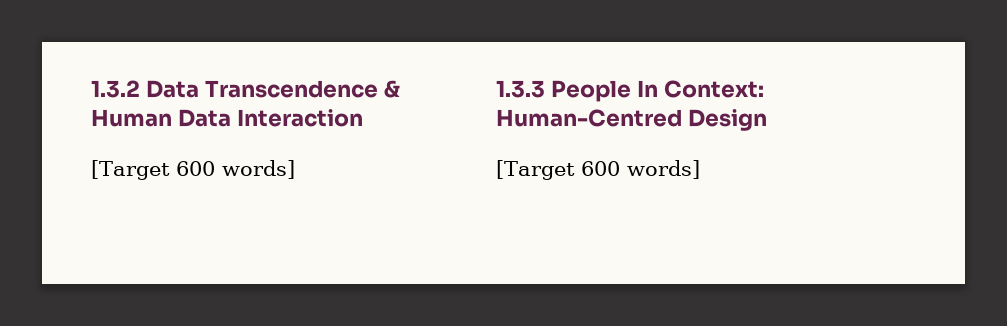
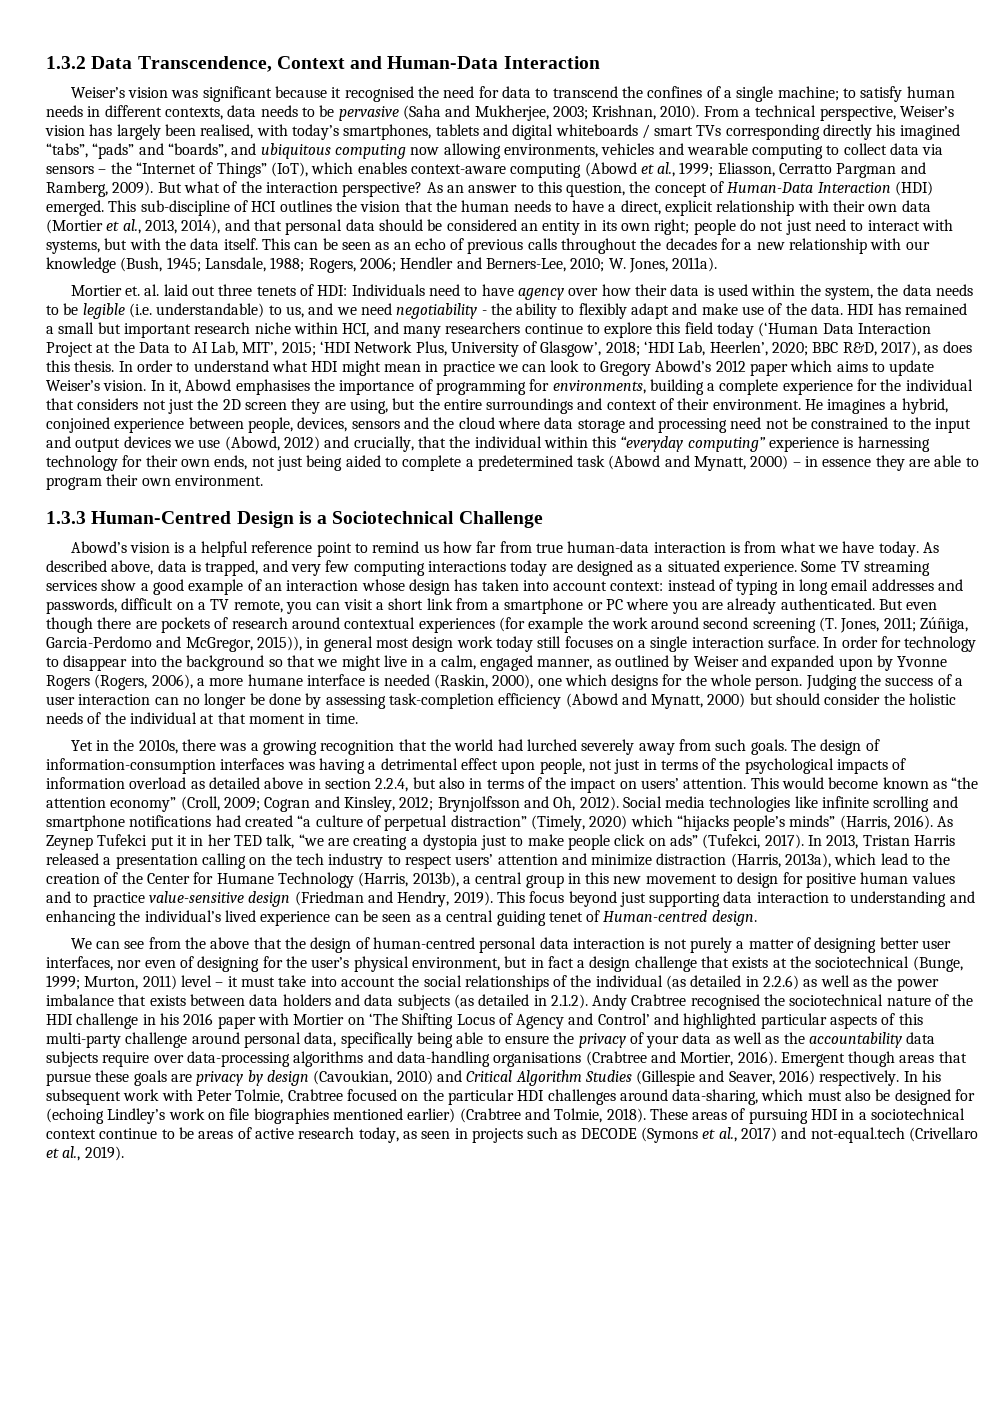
- 1.3.2 Data Transcendence & Human Data Interaction
- [Target 600 words]
- 1.3.3 People In Context: Human-Centred Design
- [Target 600 words]
+ 1.3.2 Data Transcendence, Context and Human-Data Interaction
+ Weiser’s vision was significant because it recognised the need for data to transcend the confines of a single machine; to satisfy human needs in different contexts, data needs to be pervasive (Saha and Mukherjee, 2003; Krishnan, 2010). From a technical perspective, Weiser’s vision has largely been realised, with today’s smartphones, tablets and digital whiteboards / smart TVs corresponding directly his imagined “tabs”, “pads” and “boards”, and ubiquitous computing now allowing environments, vehicles and wearable computing to collect data via sensors – the “Internet of Things” (IoT), which enables context-aware computing (Abowd et al., 1999; Eliasson, Cerratto Pargman and Ramberg, 2009). But what of the interaction perspective? As an answer to this question, the concept of Human-Data Interaction (HDI) emerged. This sub-discipline of HCI outlines the vision that the human needs to have a direct, explicit relationship with their own data (Mortier et al., 2013, 2014), and that personal data should be considered an entity in its own right; people do not just need to interact with systems, but with the data itself. This can be seen as an echo of previous calls throughout the decades for a new relationship with our knowledge (Bush, 1945; Lansdale, 1988; Rogers, 2006; Hendler and Berners-Lee, 2010; W. Jones, 2011a).
+ Mortier et. al. laid out three tenets of HDI: Individuals need to have agency over how their data is used within the system, the data needs to be legible (i.e. understandable) to us, and we need negotiability - the ability to flexibly adapt and make use of the data. HDI has remained a small but important research niche within HCI, and many researchers continue to explore this field today (‘Human Data Interaction Project at the Data to AI Lab, MIT’, 2015; ‘HDI Network Plus, University of Glasgow’, 2018; ‘HDI Lab, Heerlen’, 2020; BBC R&D, 2017), as does this thesis. In order to understand what HDI might mean in practice we can look to Gregory Abowd’s 2012 paper which aims to update Weiser’s vision. In it, Abowd emphasises the importance of programming for environments, building a complete experience for the individual that considers not just the 2D screen they are using, but the entire surroundings and context of their environment. He imagines a hybrid, conjoined experience between people, devices, sensors and the cloud where data storage and processing need not be constrained to the input and output devices we use (Abowd, 2012) and crucially, that the individual within this “everyday computing” experience is harnessing technology for their own ends, not just being aided to complete a predetermined task (Abowd and Mynatt, 2000) – in essence they are able to program their own environment.
+ 1.3.3 Human-Centred Design is a Sociotechnical Challenge
+ Abowd’s vision is a helpful reference point to remind us how far from true human-data interaction is from what we have today. As described above, data is trapped, and very few computing interactions today are designed as a situated experience. Some TV streaming services show a good example of an interaction whose design has taken into account context: instead of typing in long email addresses and passwords, difficult on a TV remote, you can visit a short link from a smartphone or PC where you are already authenticated. But even though there are pockets of research around contextual experiences (for example the work around second screening (T. Jones, 2011; Zúñiga, Garcia-Perdomo and McGregor, 2015)), in general most design work today still focuses on a single interaction surface. In order for technology to disappear into the background so that we might live in a calm, engaged manner, as outlined by Weiser and expanded upon by Yvonne Rogers (Rogers, 2006), a more humane interface is needed (Raskin, 2000), one which designs for the whole person. Judging the success of a user interaction can no longer be done by assessing task-completion efficiency (Abowd and Mynatt, 2000) but should consider the holistic needs of the individual at that moment in time.
+ Yet in the 2010s, there was a growing recognition that the world had lurched severely away from such goals. The design of information-consumption interfaces was having a detrimental effect upon people, not just in terms of the psychological impacts of information overload as detailed above in section 2.2.4, but also in terms of the impact on users’ attention. This would become known as “the attention economy” (Croll, 2009; Cogran and Kinsley, 2012; Brynjolfsson and Oh, 2012). Social media technologies like infinite scrolling and smartphone notifications had created “a culture of perpetual distraction” (Timely, 2020) which “hijacks people’s minds” (Harris, 2016). As Zeynep Tufekci put it in her TED talk, “we are creating a dystopia just to make people click on ads” (Tufekci, 2017). In 2013, Tristan Harris released a presentation calling on the tech industry to respect users’ attention and minimize distraction (Harris, 2013a), which lead to the creation of the Center for Humane Technology (Harris, 2013b), a central group in this new movement to design for positive human values and to practice value-sensitive design (Friedman and Hendry, 2019). This focus beyond just supporting data interaction to understanding and enhancing the individual’s lived experience can be seen as a central guiding tenet of Human-centred design.
+ We can see from the above that the design of human-centred personal data interaction is not purely a matter of designing better user interfaces, nor even of designing for the user’s physical environment, but in fact a design challenge that exists at the sociotechnical (Bunge, 1999; Murton, 2011) level – it must take into account the social relationships of the individual (as detailed in 2.2.6) as well as the power imbalance that exists between data holders and data subjects (as detailed in 2.1.2). Andy Crabtree recognised the sociotechnical nature of the HDI challenge in his 2016 paper with Mortier on ‘The Shifting Locus of Agency and Control’ and highlighted particular aspects of this multi-party challenge around personal data, specifically being able to ensure the privacy of your data as well as the accountability data subjects require over data-processing algorithms and data-handling organisations (Crabtree and Mortier, 2016). Emergent though areas that pursue these goals are privacy by design (Cavoukian, 2010) and Critical Algorithm Studies (Gillespie and Seaver, 2016) respectively. In his subsequent work with Peter Tolmie, Crabtree focused on the particular HDI challenges around data-sharing, which must also be designed for (echoing Lindley’s work on file biographies mentioned earlier) (Crabtree and Tolmie, 2018). These areas of pursuing HDI in a sociotechnical context continue to be areas of active research today, as seen in projects such as DECODE (Symons et al., 2017) and not-equal.tech (Crivellaro et al., 2019).

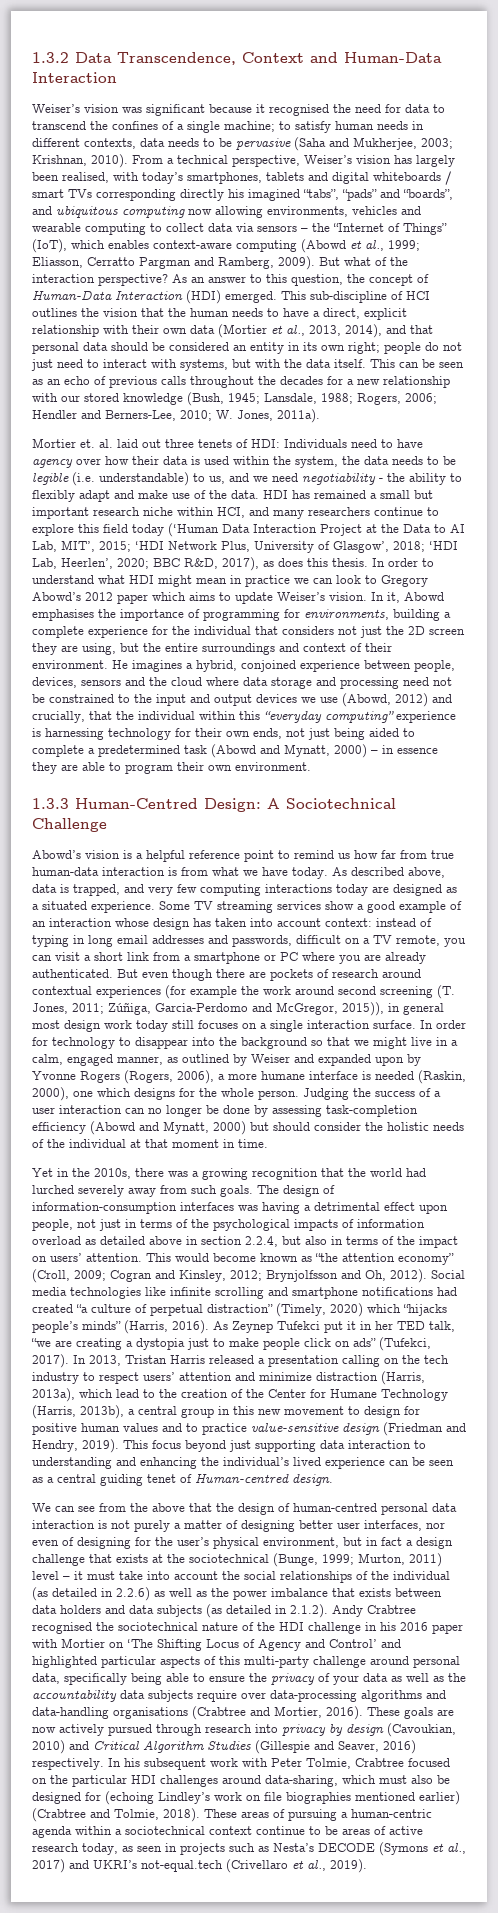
- This can be seen as an echo of previous calls throughout the decades for a new relationship with our knowledge (Bush, 1945; Lansdale, 1988; Rogers, 2006; Hendler and Berners-Lee, 2010; W. Jones, 2011a).
+ This can be seen as an echo of previous calls throughout the decades for a new relationship with our stored knowledge (Bush, 1945; Lansdale, 1988; Rogers, 2006; Hendler and Berners-Lee, 2010; W. Jones, 2011a).
- 1.3.3 Human-Centred Design is a Sociotechnical Challenge
+ 1.3.3 Human-Centred Design: A Sociotechnical Challenge
- Emergent though areas that pursue these goals are privacy by design (Cavoukian, 2010) and Critical Algorithm Studies (Gillespie and Seaver, 2016) respectively.
+ These goals are now actively pursued through research into privacy by design (Cavoukian, 2010) and Critical Algorithm Studies (Gillespie and Seaver, 2016) respectively.
- These areas of pursuing HDI in a sociotechnical context continue to be areas of active research today, as seen in projects such as DECODE (Symons et al., 2017) and not-equal.tech (Crivellaro et al., 2019).
+ These areas of pursuing a human-centric agenda within a sociotechnical context continue to be areas of active research today, as seen in projects such as Nesta’s DECODE (Symons et al., 2017) and UKRI’s not-equal.tech (Crivellaro et al., 2019).

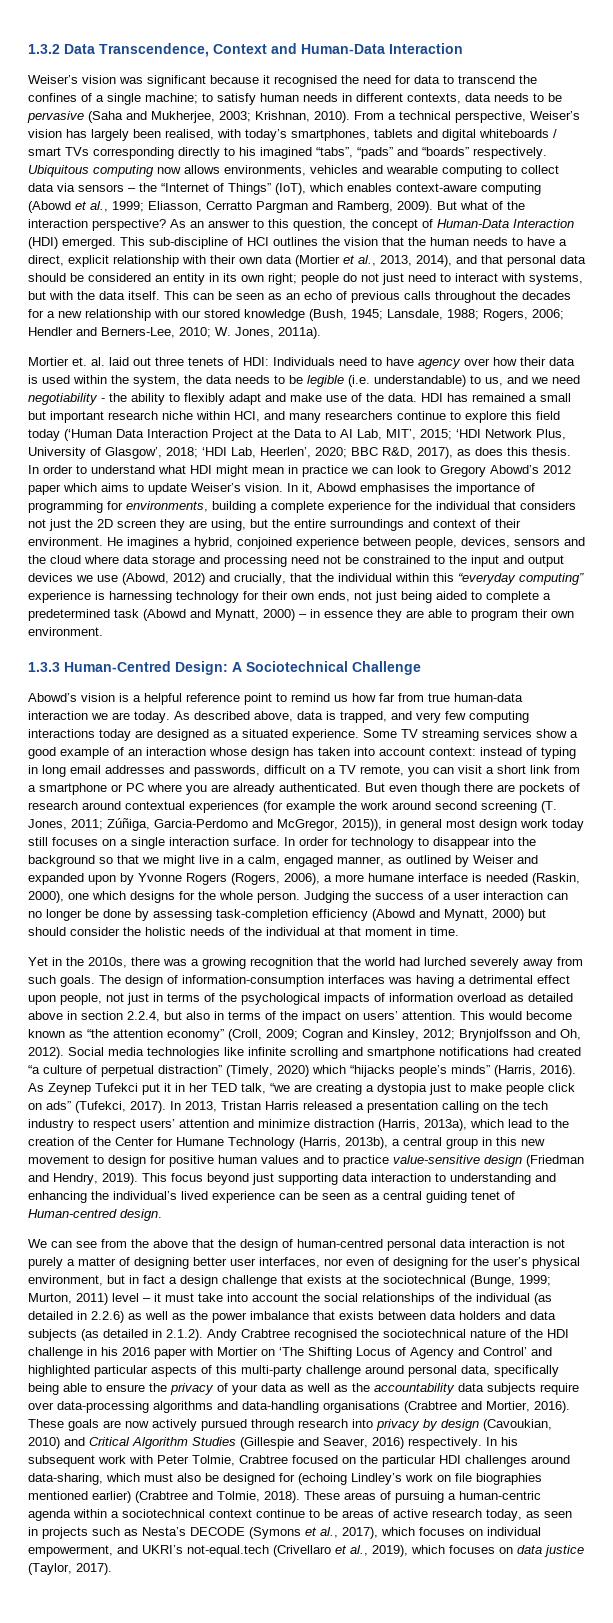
- From a technical perspective, Weiser’s vision has largely been realised, with today’s smartphones, tablets and digital whiteboards / smart TVs corresponding directly his imagined “tabs”, “pads” and “boards”, and ubiquitous computing now allowing environments, vehicles and wearable computing to collect data via sensors – the “Internet of Things” (IoT), which enables context-aware computing (Abowd et al., 1999; Eliasson, Cerratto Pargman and Ramberg, 2009).
+ From a technical perspective, Weiser’s vision has largely been realised, with today’s smartphones, tablets and digital whiteboards / smart TVs corresponding directly to his imagined “tabs”, “pads” and “boards” respectively. Ubiquitous computing now allows environments, vehicles and wearable computing to collect data via sensors – the “Internet of Things” (IoT), which enables context-aware computing (Abowd et al., 1999; Eliasson, Cerratto Pargman and Ramberg, 2009).
- Abowd’s vision is a helpful reference point to remind us how far from true human-data interaction is from what we have today.
+ Abowd’s vision is a helpful reference point to remind us how far from true human-data interaction we are today.
- These areas of pursuing a human-centric agenda within a sociotechnical context continue to be areas of active research today, as seen in projects such as Nesta’s DECODE (Symons et al., 2017) and UKRI’s not-equal.tech (Crivellaro et al., 2019).
+ These areas of pursuing a human-centric agenda within a sociotechnical context continue to be areas of active research today, as seen in projects such as Nesta’s DECODE (Symons et al., 2017), which focuses on individual empowerment, and UKRI’s not-equal.tech (Crivellaro et al., 2019), which focuses on data justice (Taylor, 2017).

